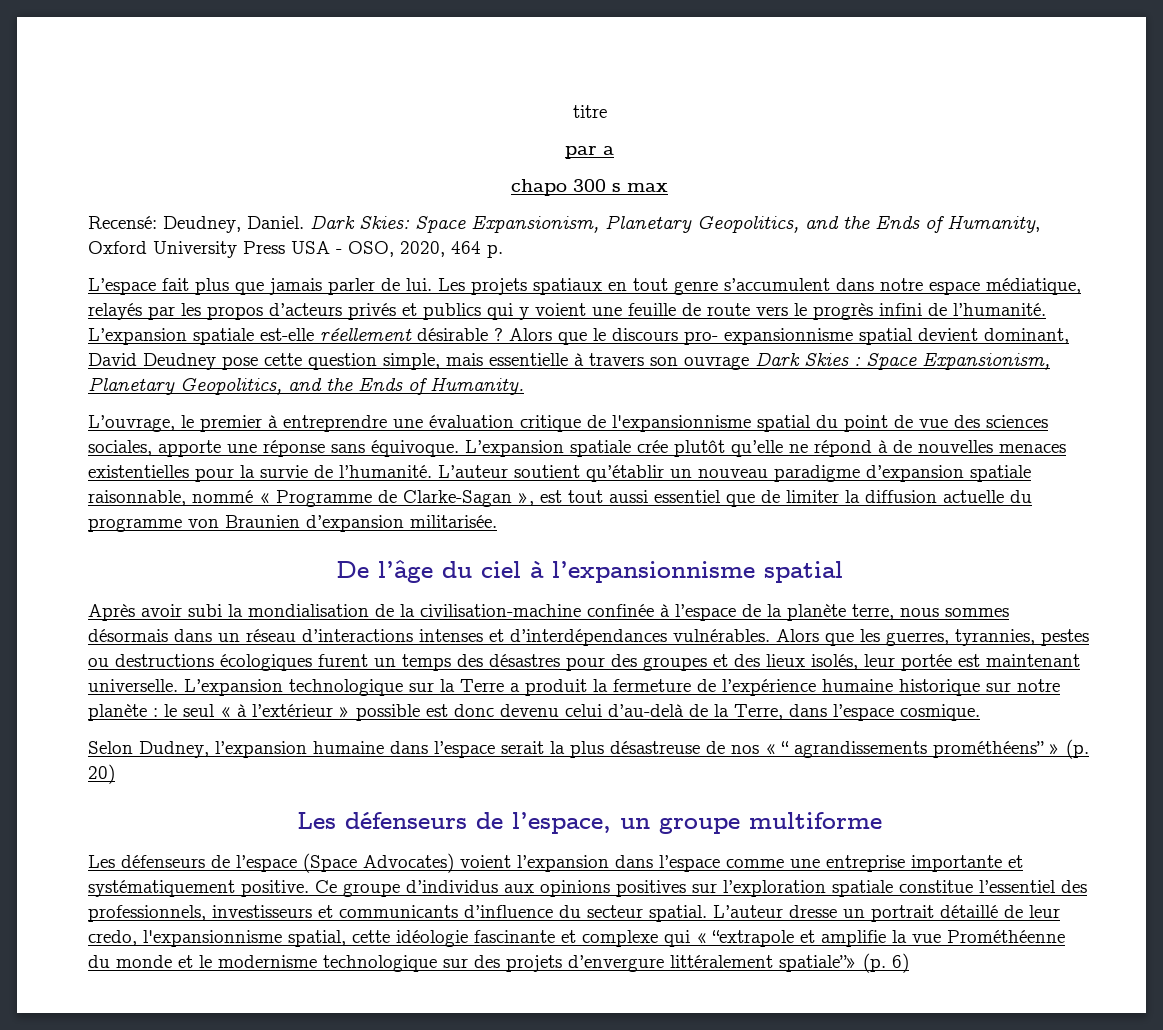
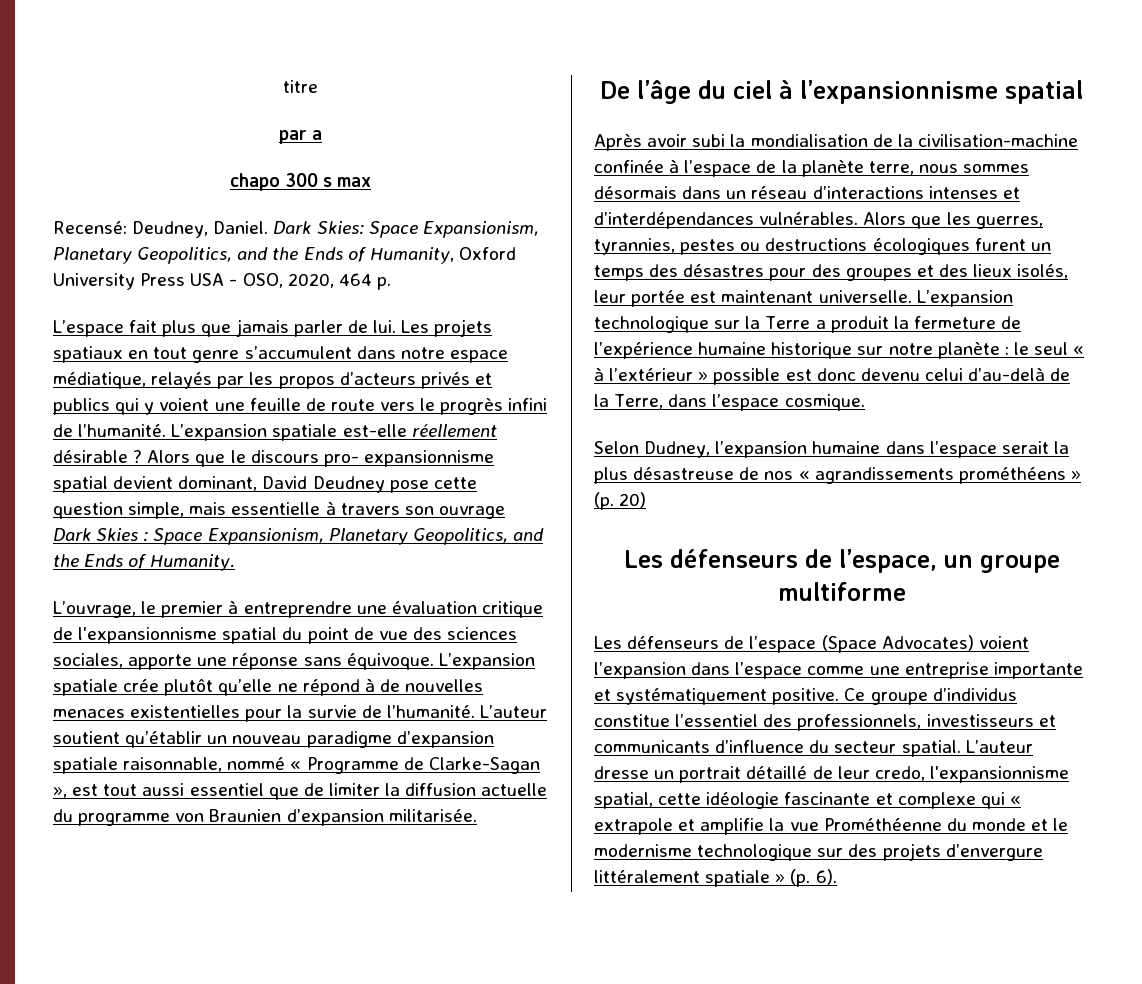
- Selon Dudney, l’expansion humaine dans l’espace serait la plus désastreuse de nos « “ agrandissements prométhéens” » (p. 20)
+ Selon Dudney, l’expansion humaine dans l’espace serait la plus désastreuse de nos « agrandissements prométhéens » (p. 20)
- Ce groupe d’individus aux opinions positives sur l’exploration spatiale constitue l’essentiel des professionnels, investisseurs et communicants d’influence du secteur spatial.
+ Ce groupe d’individus constitue l’essentiel des professionnels, investisseurs et communicants d’influence du secteur spatial.
- L’auteur dresse un portrait détaillé de leur credo, l'expansionnisme spatial, cette idéologie fascinante et complexe qui « “extrapole et amplifie la vue Prométhéenne du monde et le modernisme technologique sur des projets d’envergure littéralement spatiale”» (p. 6)
+ L’auteur dresse un portrait détaillé de leur credo, l'expansionnisme spatial, cette idéologie fascinante et complexe qui « extrapole et amplifie la vue Prométhéenne du monde et le modernisme technologique sur des projets d’envergure littéralement spatiale » (p. 6).

